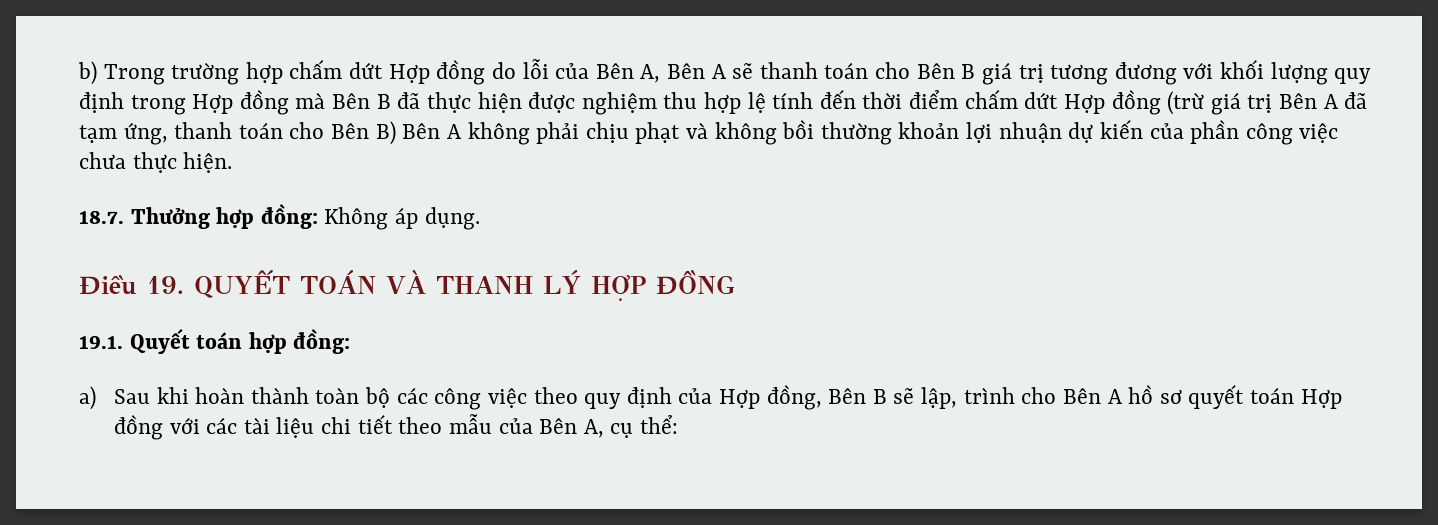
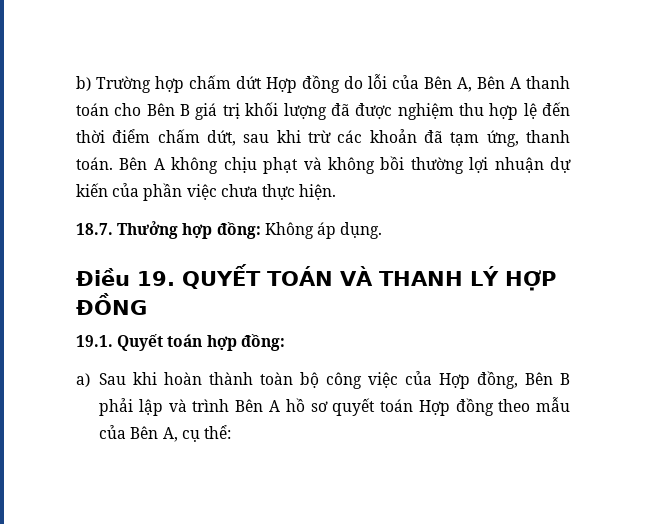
- b) Trong trường hợp chấm dứt Hợp đồng do lỗi của Bên A, Bên A sẽ thanh toán cho Bên B giá trị tương đương với khối lượng quy định trong Hợp đồng mà Bên B đã thực hiện được nghiệm thu hợp lệ tính đến thời điểm chấm dứt Hợp đồng (trừ giá trị Bên A đã tạm ứng, thanh toán cho Bên B) Bên A không phải chịu phạt và không bồi thường khoản lợi nhuận dự kiến của phần công việc chưa thực hiện.
+ b) Trường hợp chấm dứt Hợp đồng do lỗi của Bên A, Bên A thanh toán cho Bên B giá trị khối lượng đã được nghiệm thu hợp lệ đến thời điểm chấm dứt, sau khi trừ các khoản đã tạm ứng, thanh toán. Bên A không chịu phạt và không bồi thường lợi nhuận dự kiến của phần việc chưa thực hiện.
- a) Sau khi hoàn thành toàn bộ các công việc theo quy định của Hợp đồng, Bên B sẽ lập, trình cho Bên A hồ sơ quyết toán Hợp đồng với các tài liệu chi tiết theo mẫu của Bên A, cụ thể:
+ a) Sau khi hoàn thành toàn bộ công việc của Hợp đồng, Bên B phải lập và trình Bên A hồ sơ quyết toán Hợp đồng theo mẫu của Bên A, cụ thể:

